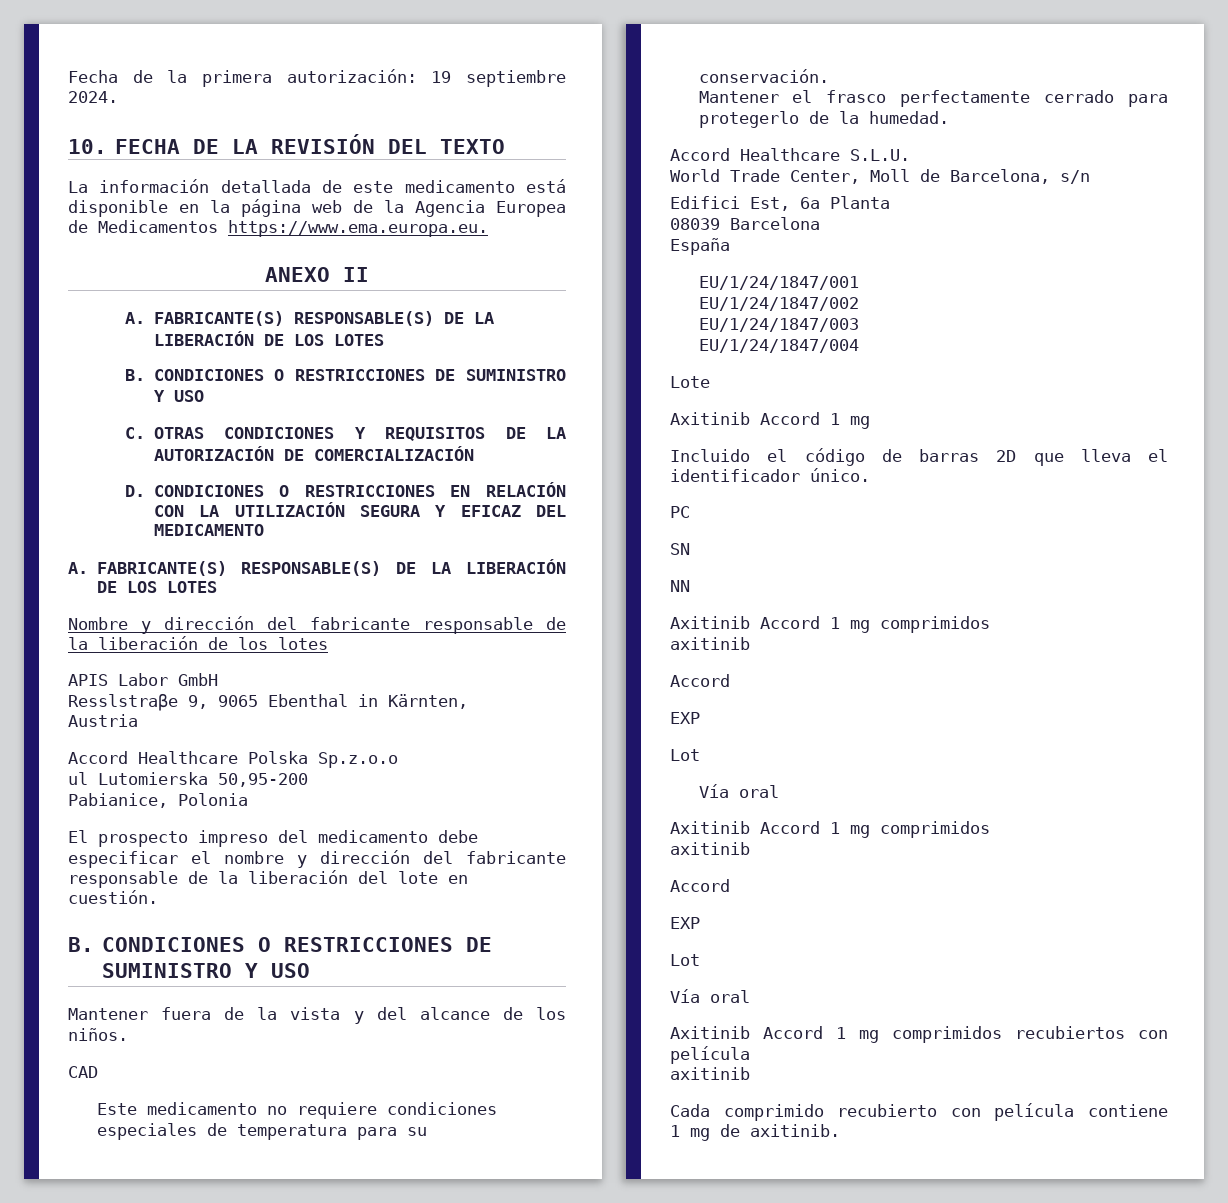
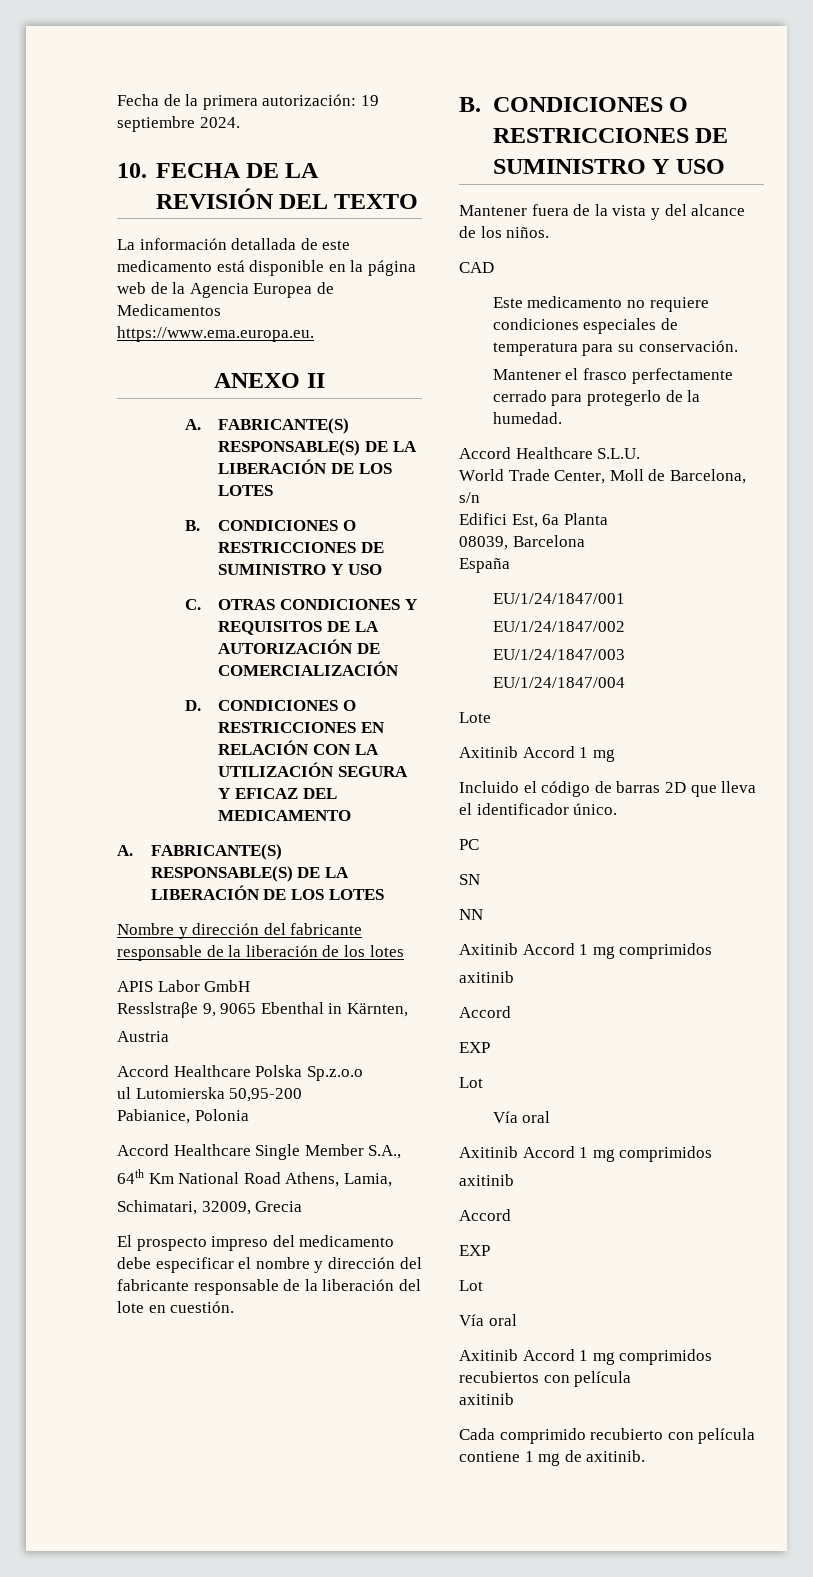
+ Accord Healthcare Single Member S.A.,
+ 64th Km National Road Athens, Lamia,
+ Schimatari, 32009, Grecia
- 08039 Barcelona
+ 08039, Barcelona

